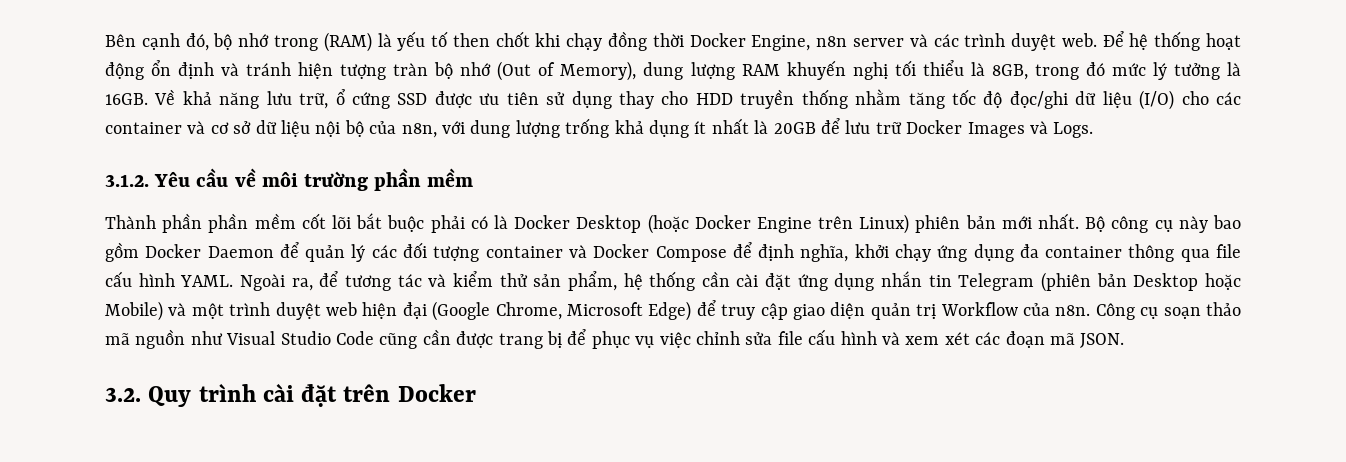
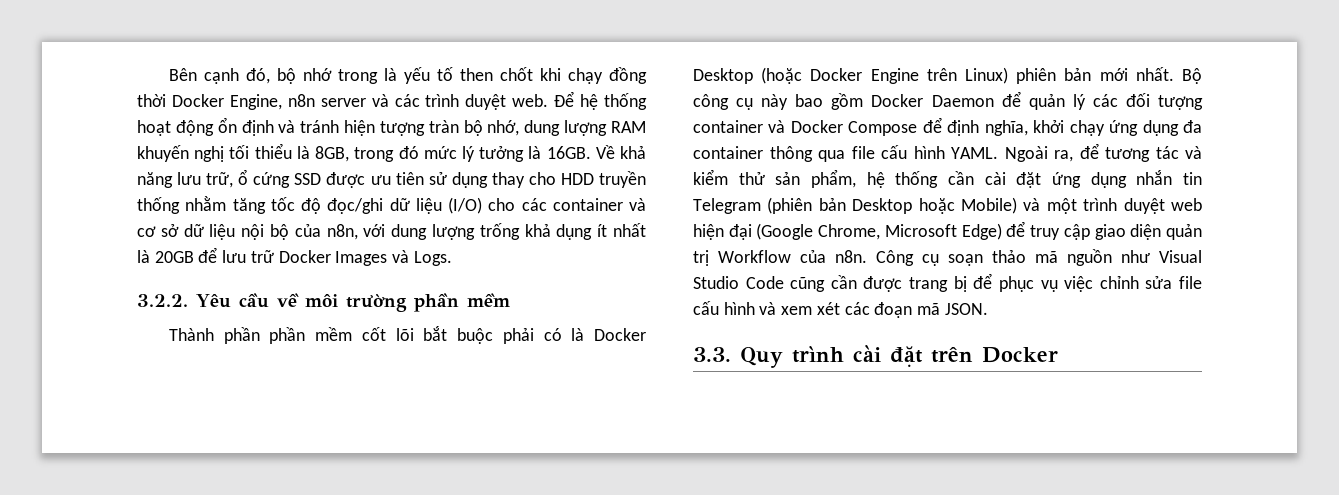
- Bên cạnh đó, bộ nhớ trong (RAM) là yếu tố then chốt khi chạy đồng thời Docker Engine, n8n server và các trình duyệt web.
+ Bên cạnh đó, bộ nhớ trong là yếu tố then chốt khi chạy đồng thời Docker Engine, n8n server và các trình duyệt web.
- Để hệ thống hoạt động ổn định và tránh hiện tượng tràn bộ nhớ (Out of Memory), dung lượng RAM khuyến nghị tối thiểu là 8GB, trong đó mức lý tưởng là 16GB.
+ Để hệ thống hoạt động ổn định và tránh hiện tượng tràn bộ nhớ, dung lượng RAM khuyến nghị tối thiểu là 8GB, trong đó mức lý tưởng là 16GB.
- 3.1.2. Yêu cầu về môi trường phần mềm
+ 3.2.2. Yêu cầu về môi trường phần mềm
- 3.2. Quy trình cài đặt trên Docker
+ 3.3. Quy trình cài đặt trên Docker

